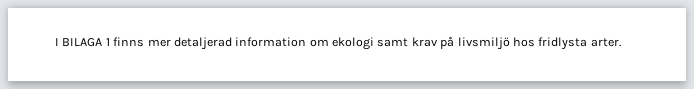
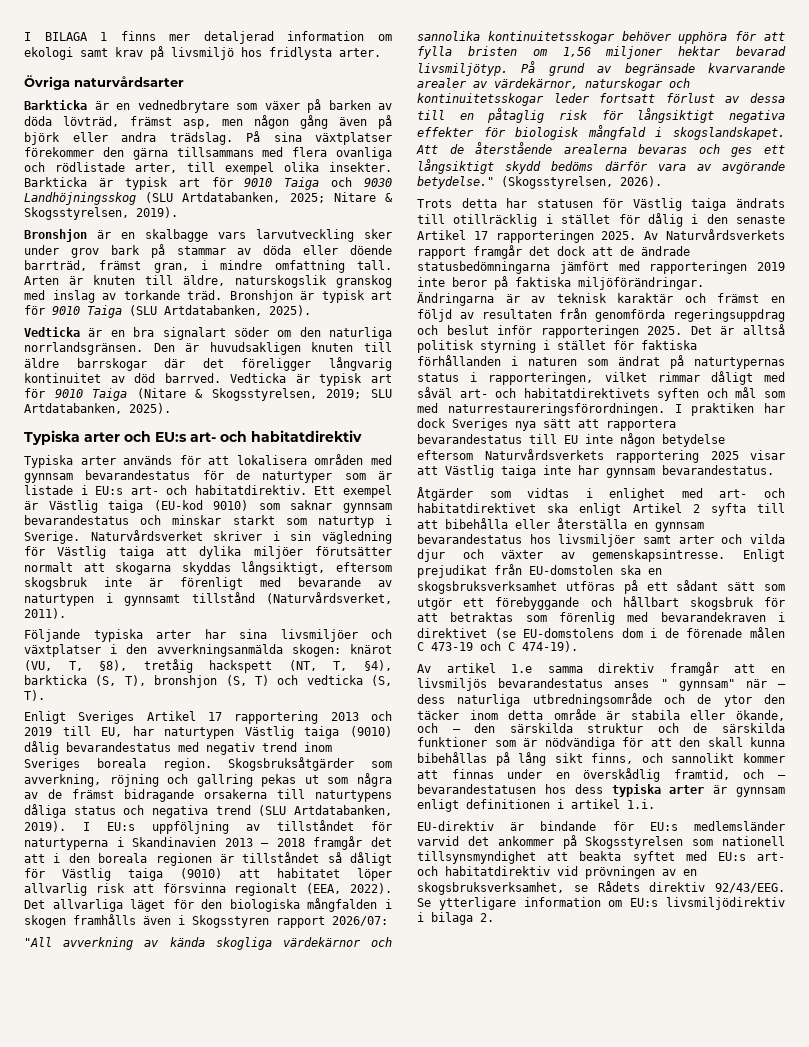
+ Övriga naturvårdsarter
+ Barkticka är en vednedbrytare som växer på barken av döda lövträd, främst asp, men någon gång även på björk eller andra trädslag. På sina växtplatser förekommer den gärna tillsammans med flera ovanliga och rödlistade arter, till exempel olika insekter. Barkticka är typisk art för 9010 Taiga och 9030 Landhöjningsskog (SLU Artdatabanken, 2025; Nitare & Skogsstyrelsen, 2019).
+ Bronshjon är en skalbagge vars larvutveckling sker under grov bark på stammar av döda eller döende barrträd, främst gran, i mindre omfattning tall. Arten är knuten till äldre, naturskogslik granskog med inslag av torkande träd. Bronshjon är typisk art för 9010 Taiga (SLU Artdatabanken, 2025).
+ Vedticka är en bra signalart söder om den naturliga norrlandsgränsen. Den är huvudsakligen knuten till äldre barrskogar där det föreligger långvarig kontinuitet av död barrved. Vedticka är typisk art för 9010 Taiga (Nitare & Skogsstyrelsen, 2019; SLU Artdatabanken, 2025).
+ Typiska arter och EU:s art- och habitatdirektiv
+ Typiska arter används för att lokalisera områden med gynnsam bevarandestatus för de naturtyper som är listade i EU:s art- och habitatdirektiv. Ett exempel är Västlig taiga (EU-kod 9010) som saknar gynnsam bevarandestatus och minskar starkt som naturtyp i Sverige. Naturvårdsverket skriver i sin vägledning för Västlig taiga att dylika miljöer förutsätter normalt att skogarna skyddas långsiktigt, eftersom skogsbruk inte är förenligt med bevarande av naturtypen i gynnsamt tillstånd (Naturvårdsverket, 2011).
+ Följande typiska arter har sina livsmiljöer och växtplatser i den avverkningsanmälda skogen: knärot (VU, T, §8), tretåig hackspett (NT, T, §4), barkticka (S, T), bronshjon (S, T) och vedticka (S, T).
+ Enligt Sveriges Artikel 17 rapportering 2013 och 2019 till EU, har naturtypen Västlig taiga (9010) dålig bevarandestatus med negativ trend inom Sveriges boreala region. Skogsbruksåtgärder som avverkning, röjning och gallring pekas ut som några av de främst bidragande orsakerna till naturtypens dåliga status och negativa trend (SLU Artdatabanken, 2019). I EU:s uppföljning av tillståndet för naturtyperna i Skandinavien 2013 – 2018 framgår det att i den boreala regionen är tillståndet så dåligt för Västlig taiga (9010) att habitatet löper allvarlig risk att försvinna regionalt (EEA, 2022). Det allvarliga läget för den biologiska mångfalden i skogen framhålls även i Skogsstyren rapport 2026/07:
+ "All avverkning av kända skogliga värdekärnor och sannolika kontinuitetsskogar behöver upphöra för att fylla bristen om 1,56 miljoner hektar bevarad livsmiljötyp. På grund av begränsade kvarvarande arealer av värdekärnor, naturskogar och kontinuitetsskogar leder fortsatt förlust av dessa till en påtaglig risk för långsiktigt negativa effekter för biologisk mångfald i skogslandskapet. Att de återstående arealerna bevaras och ges ett långsiktigt skydd bedöms därför vara av avgörande betydelse." (Skogsstyrelsen, 2026).
+ Trots detta har statusen för Västlig taiga ändrats till otillräcklig i stället för dålig i den senaste Artikel 17 rapporteringen 2025. Av Naturvårdsverkets rapport framgår det dock att de ändrade statusbedömningarna jämfört med rapporteringen 2019 inte beror på faktiska miljöförändringar. Ändringarna är av teknisk karaktär och främst en följd av resultaten från genomförda regeringsuppdrag och beslut inför rapporteringen 2025. Det är alltså politisk styrning i stället för faktiska förhållanden i naturen som ändrat på naturtypernas status i rapporteringen, vilket rimmar dåligt med såväl art- och habitatdirektivets syften och mål som med naturrestaureringsförordningen. I praktiken har dock Sveriges nya sätt att rapportera bevarandestatus till EU inte någon betydelse eftersom Naturvårdsverkets rapportering 2025 visar att Västlig taiga inte har gynnsam bevarandestatus.
+ Åtgärder som vidtas i enlighet med art- och habitatdirektivet ska enligt Artikel 2 syfta till att bibehålla eller återställa en gynnsam bevarandestatus hos livsmiljöer samt arter och vilda djur och växter av gemenskapsintresse. Enligt prejudikat från EU-domstolen ska en skogsbruksverksamhet utföras på ett sådant sätt som utgör ett förebyggande och hållbart skogsbruk för att betraktas som förenlig med bevarandekraven i direktivet (se EU-domstolens dom i de förenade målen C 473-19 och C 474-19).
+ Av artikel 1.e samma direktiv framgår att en livsmiljös bevarandestatus anses " gynnsam" när — dess naturliga utbredningsområde och de ytor den täcker inom detta område är stabila eller ökande, och — den särskilda struktur och de särskilda funktioner som är nödvändiga för att den skall kunna bibehållas på lång sikt finns, och sannolikt kommer att finnas under en överskådlig framtid, och — bevarandestatusen hos dess typiska arter är gynnsam enligt definitionen i artikel 1.i.
+ EU-direktiv är bindande för EU:s medlemsländer varvid det ankommer på Skogsstyrelsen som nationell tillsynsmyndighet att beakta syftet med EU:s art- och habitatdirektiv vid prövningen av en skogsbruksverksamhet, se Rådets direktiv 92/43/EEG. Se ytterligare information om EU:s livsmiljödirektiv i bilaga 2.

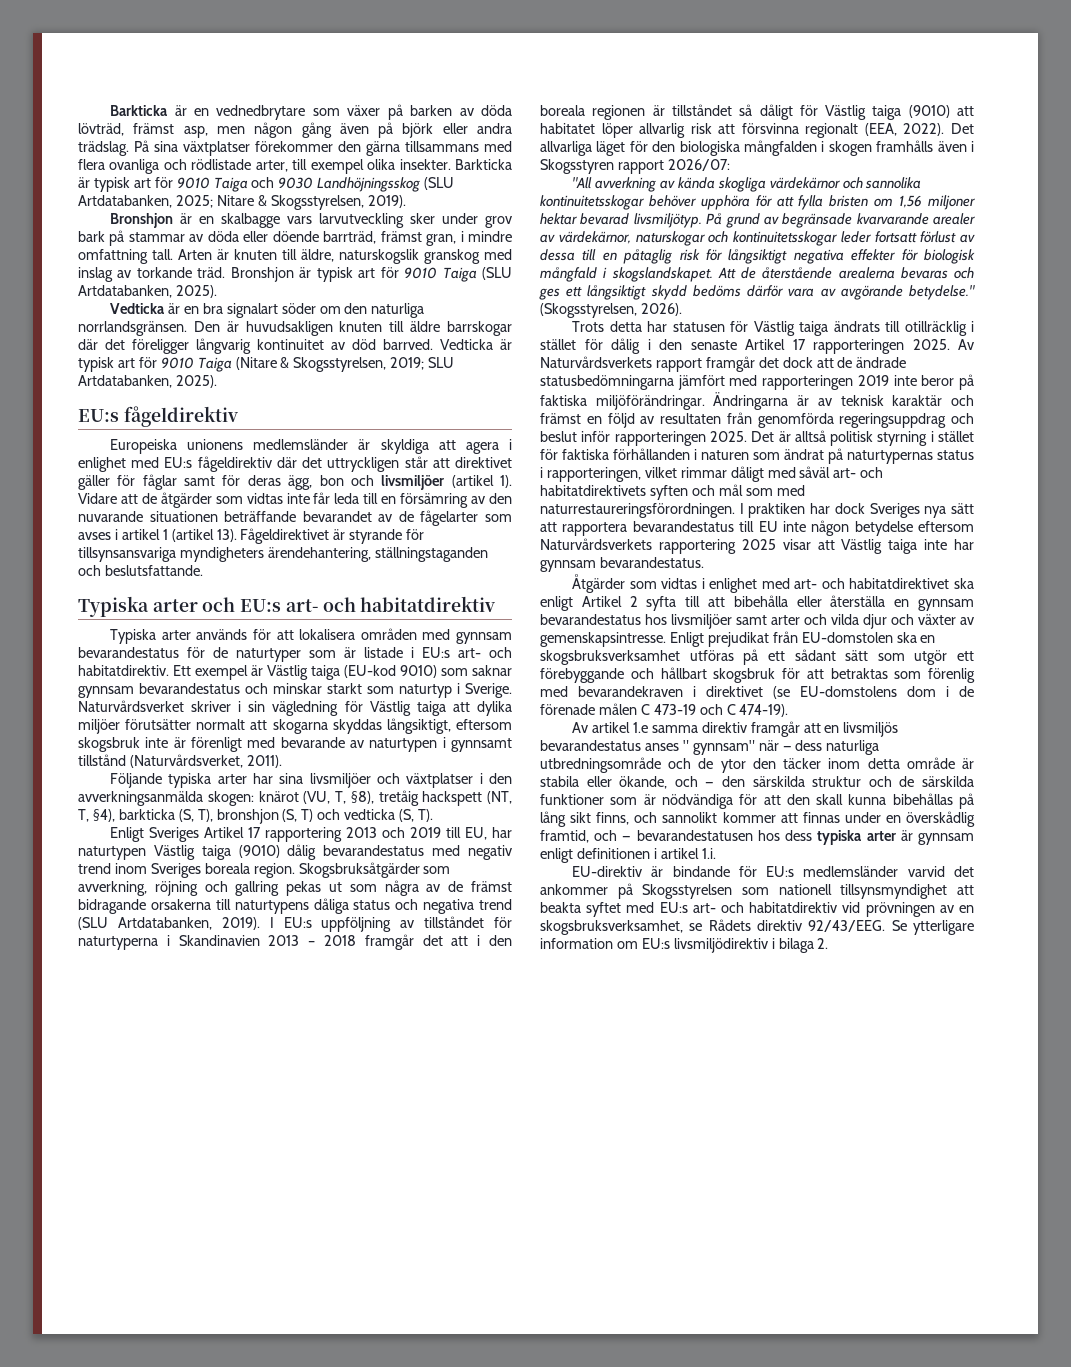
- I BILAGA 1 finns mer detaljerad information om ekologi samt krav på livsmiljö hos fridlysta arter.
- Övriga naturvårdsarter
  Vedticka är typisk art för 9010 Taiga (Nitare & Skogsstyrelsen, 2019; SLU Artdatabanken, 2025).
+ EU:s fågeldirektiv
+ Europeiska unionens medlemsländer är skyldiga att agera i enlighet med EU:s fågeldirektiv där det uttryckligen står att direktivet gäller för fåglar samt för deras ägg, bon och livsmiljöer (artikel 1). Vidare att de åtgärder som vidtas inte får leda till en försämring av den nuvarande situationen beträffande bevarandet av de fågelarter som avses i artikel 1 (artikel 13). Fågeldirektivet är styrande för tillsynsansvariga myndigheters ärendehantering, ställningstaganden och beslutsfattande.

